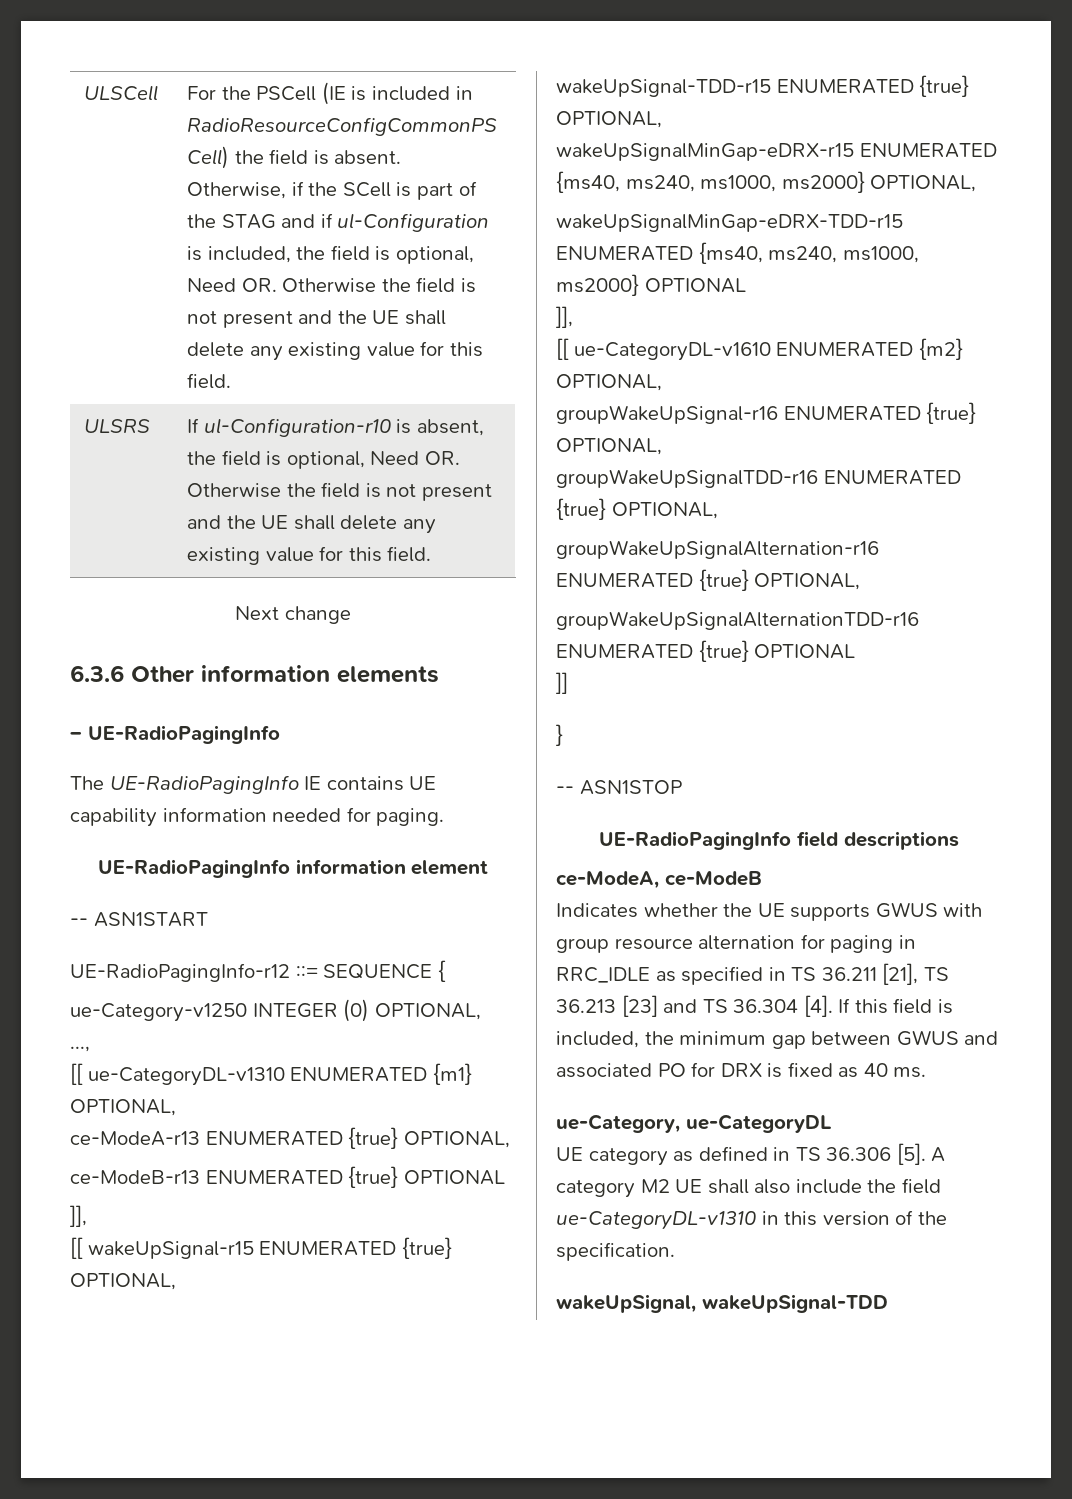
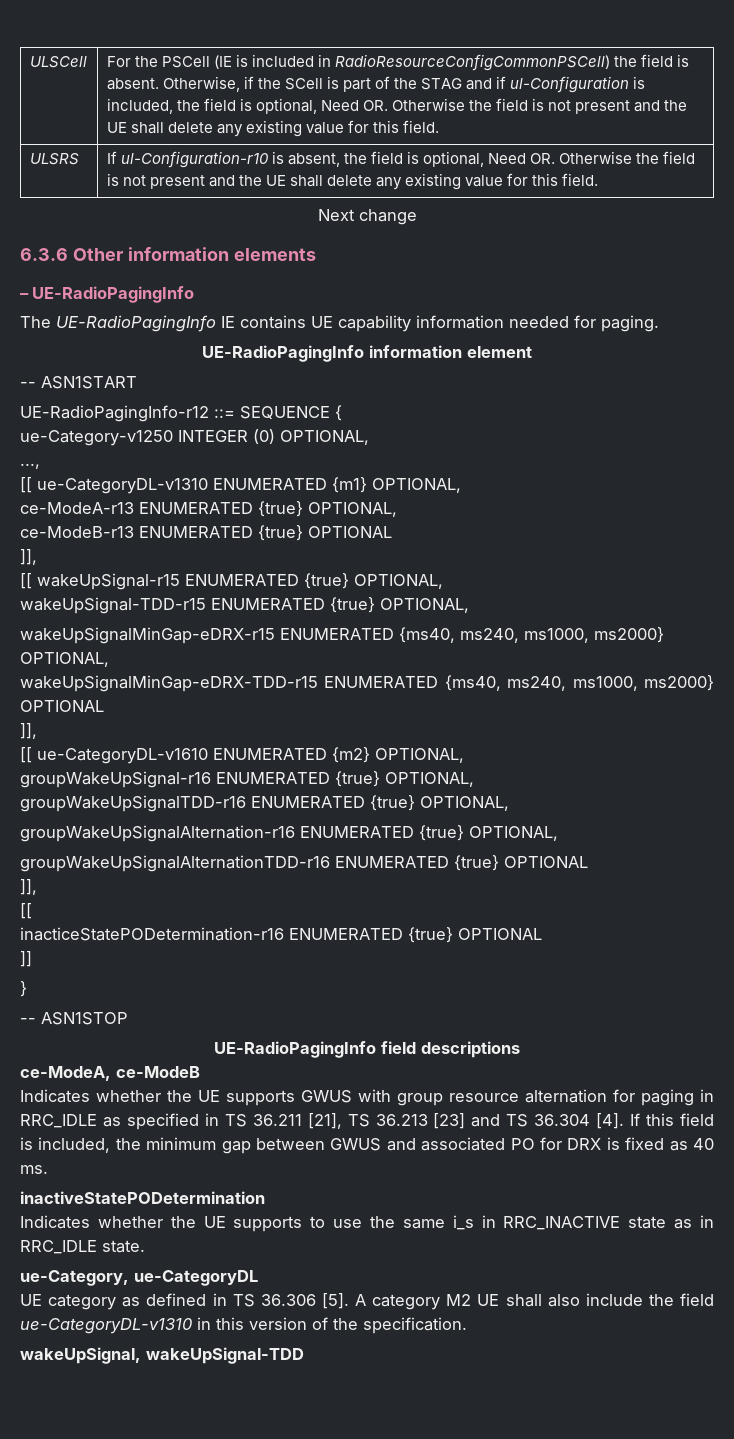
  groupWakeUpSignalAlternationTDD-r16 ENUMERATED {true} OPTIONAL
+ ]],
+ [[
+ inacticeStatePODetermination-r16 ENUMERATED {true} OPTIONAL
+ inactiveStatePODetermination
+ Indicates whether the UE supports to use the same i_s in RRC_INACTIVE state as in RRC_IDLE state.

